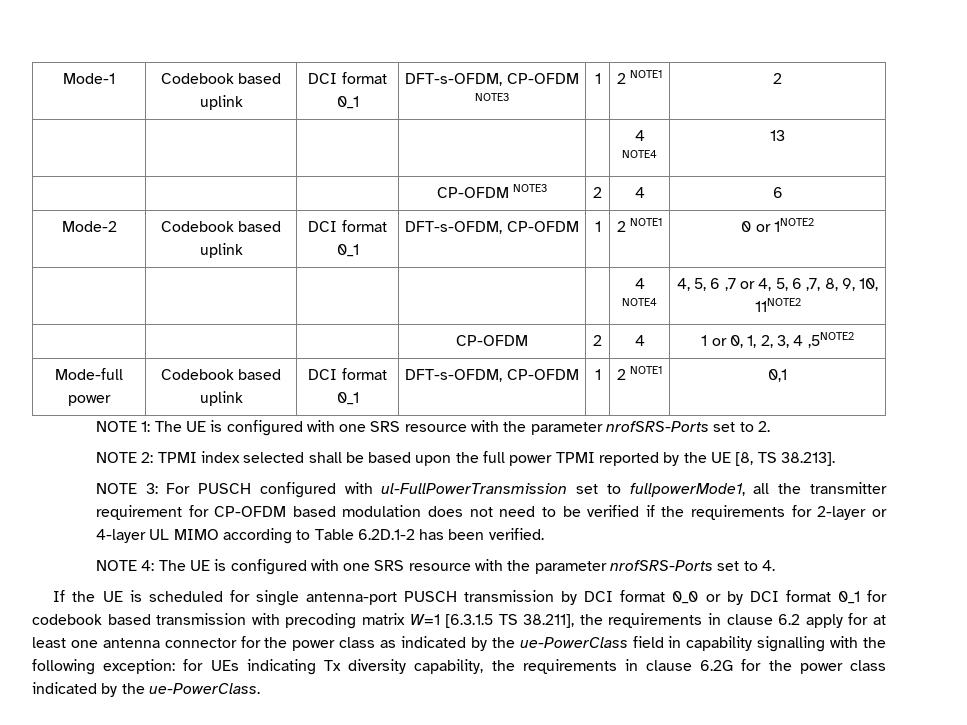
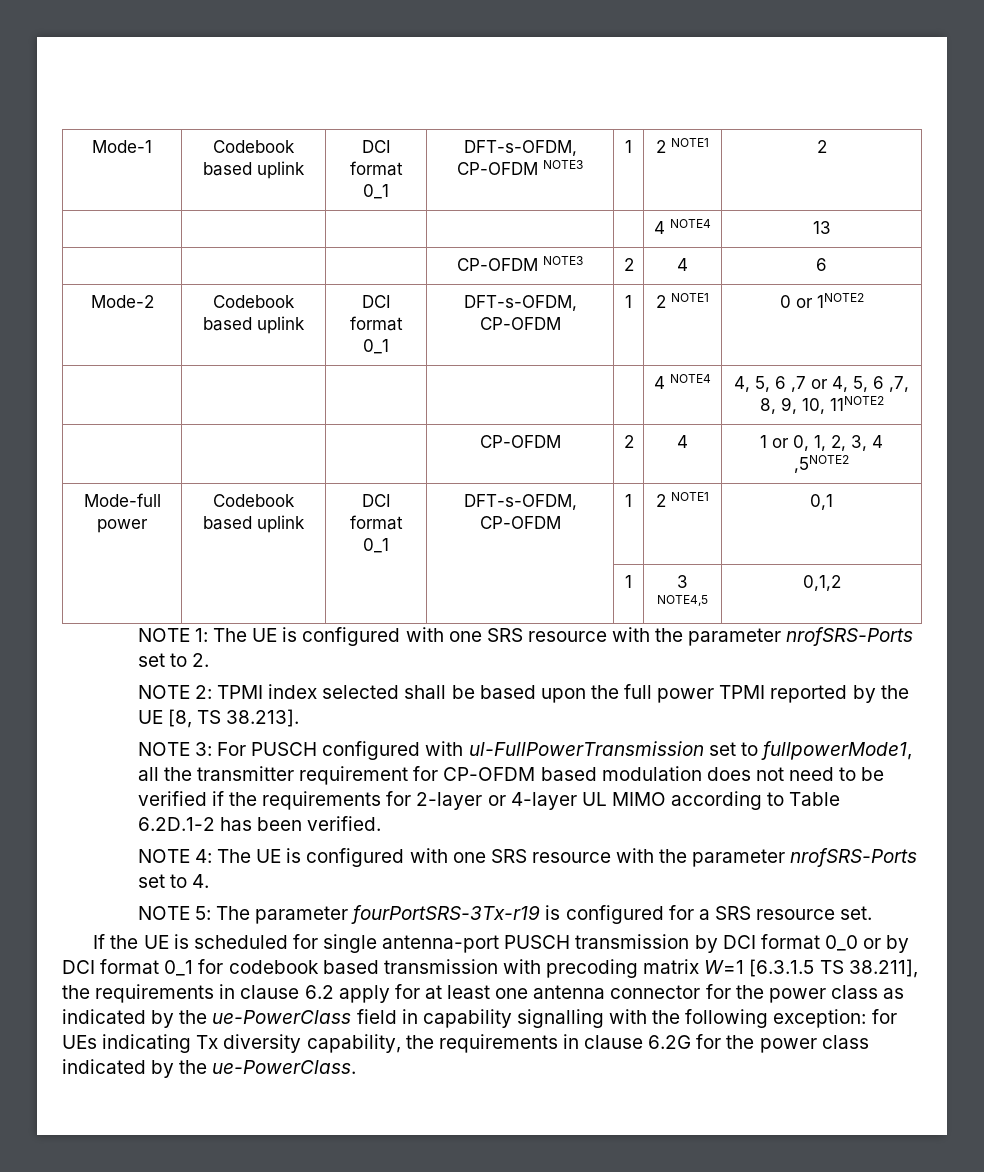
+ | | | | 1 | 3 NOTE4,5 | 0,1,2
+ NOTE 5: The parameter fourPortSRS-3Tx-r19 is configured for a SRS resource set.

